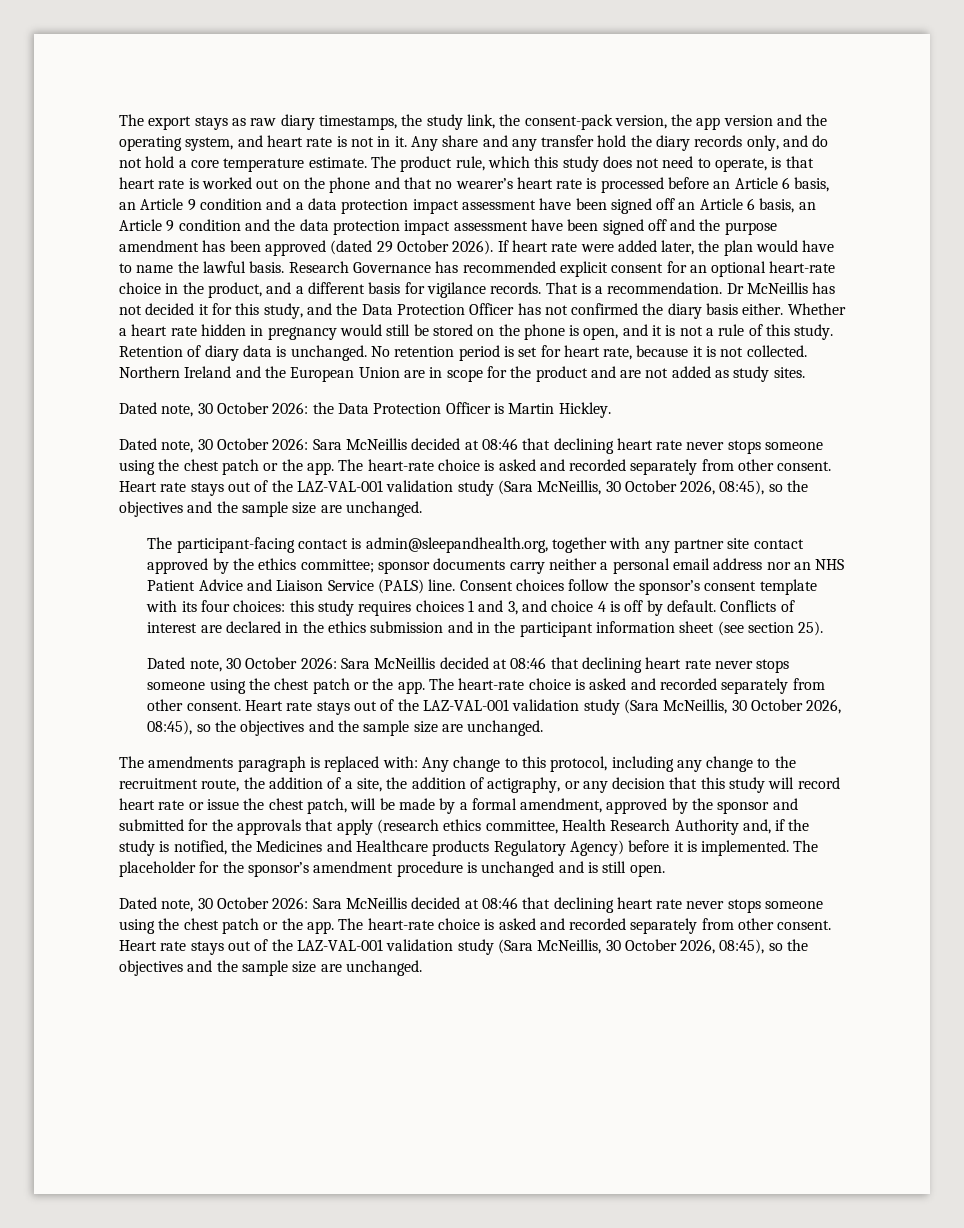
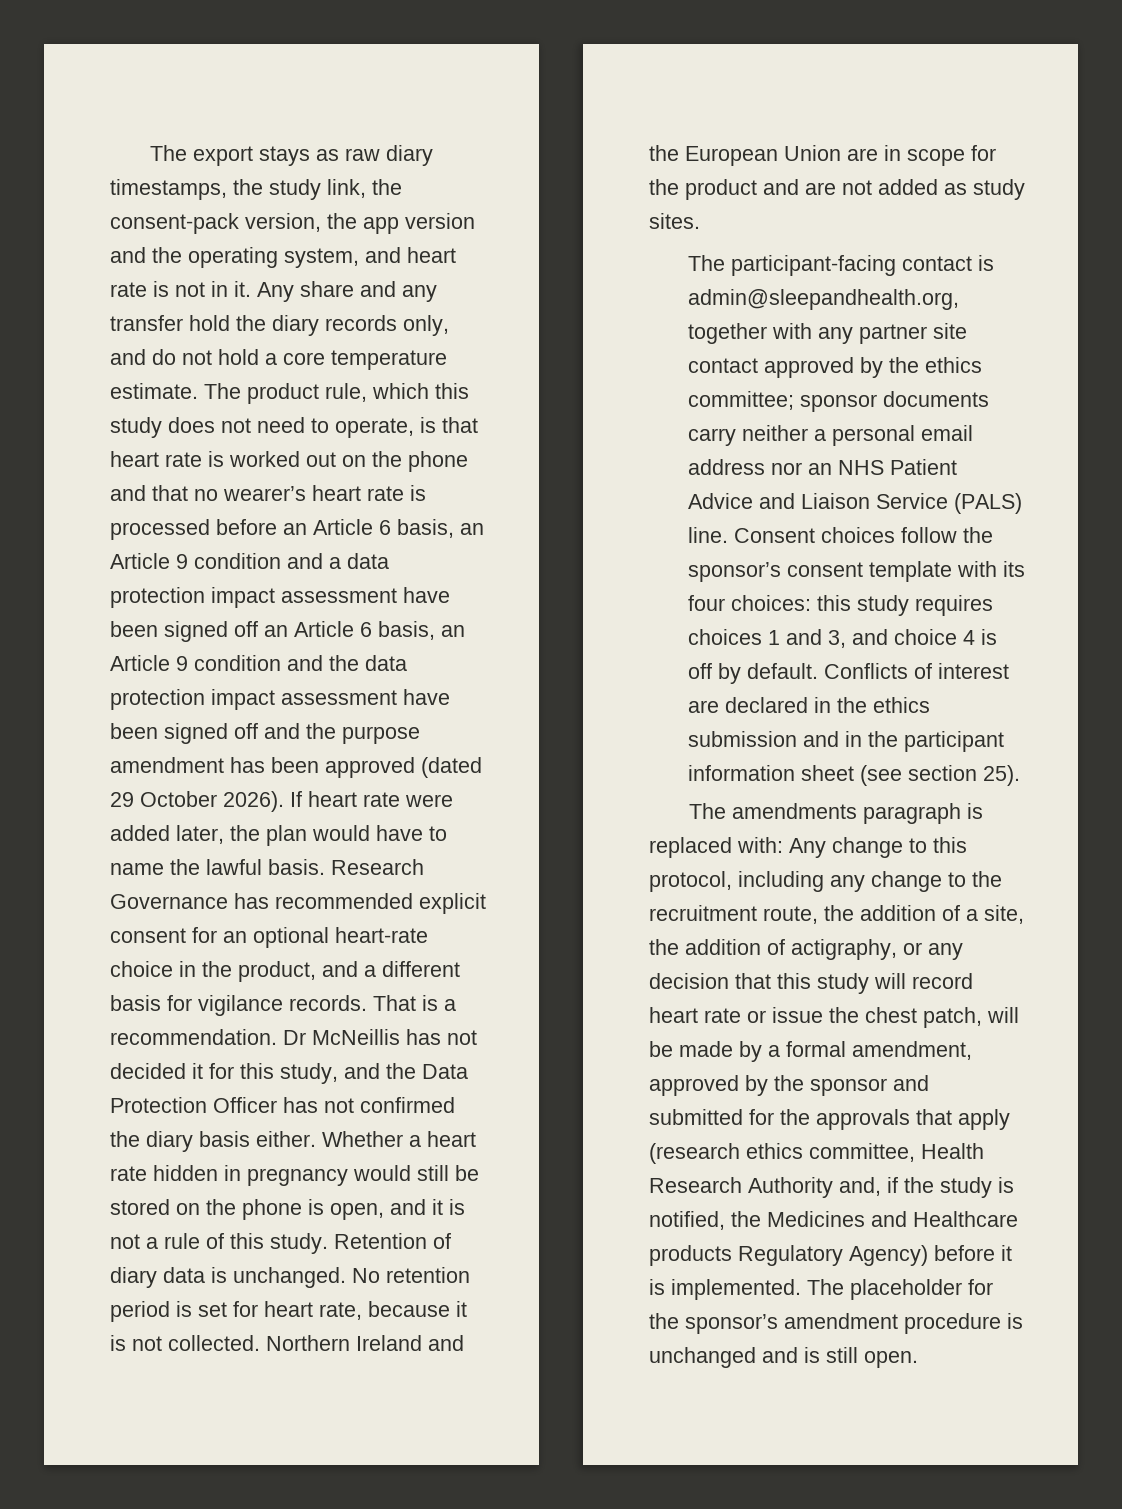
- Dated note, 30 October 2026: the Data Protection Officer is Martin Hickley.
- Dated note, 30 October 2026: Sara McNeillis decided at 08:46 that declining heart rate never stops someone using the chest patch or the app. The heart-rate choice is asked and recorded separately from other consent. Heart rate stays out of the LAZ-VAL-001 validation study (Sara McNeillis, 30 October 2026, 08:45), so the objectives and the sample size are unchanged.
  Conflicts of interest are declared in the ethics submission and in the participant information sheet (see section 25).
- Dated note, 30 October 2026: Sara McNeillis decided at 08:46 that declining heart rate never stops someone using the chest patch or the app. The heart-rate choice is asked and recorded separately from other consent. Heart rate stays out of the LAZ-VAL-001 validation study (Sara McNeillis, 30 October 2026, 08:45), so the objectives and the sample size are unchanged.
  The placeholder for the sponsor’s amendment procedure is unchanged and is still open.
- Dated note, 30 October 2026: Sara McNeillis decided at 08:46 that declining heart rate never stops someone using the chest patch or the app. The heart-rate choice is asked and recorded separately from other consent. Heart rate stays out of the LAZ-VAL-001 validation study (Sara McNeillis, 30 October 2026, 08:45), so the objectives and the sample size are unchanged.

